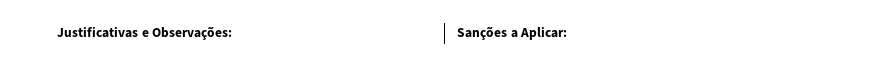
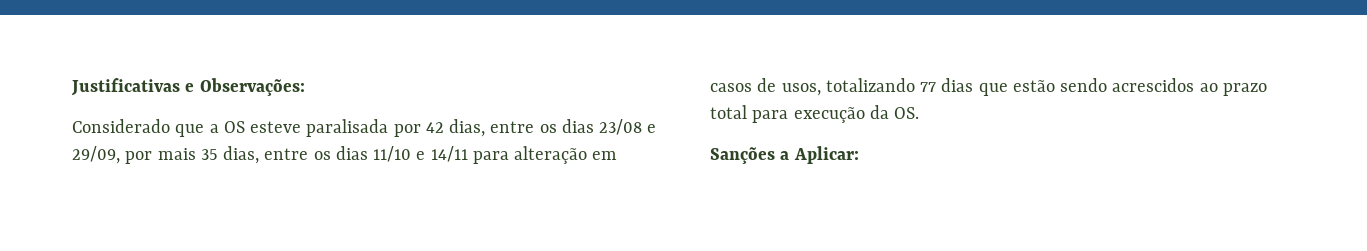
+ Considerado que a OS esteve paralisada por 42 dias, entre os dias 23/08 e 29/09, por mais 35 dias, entre os dias 11/10 e 14/11 para alteração em casos de usos, totalizando 77 dias que estão sendo acrescidos ao prazo total para execução da OS.

